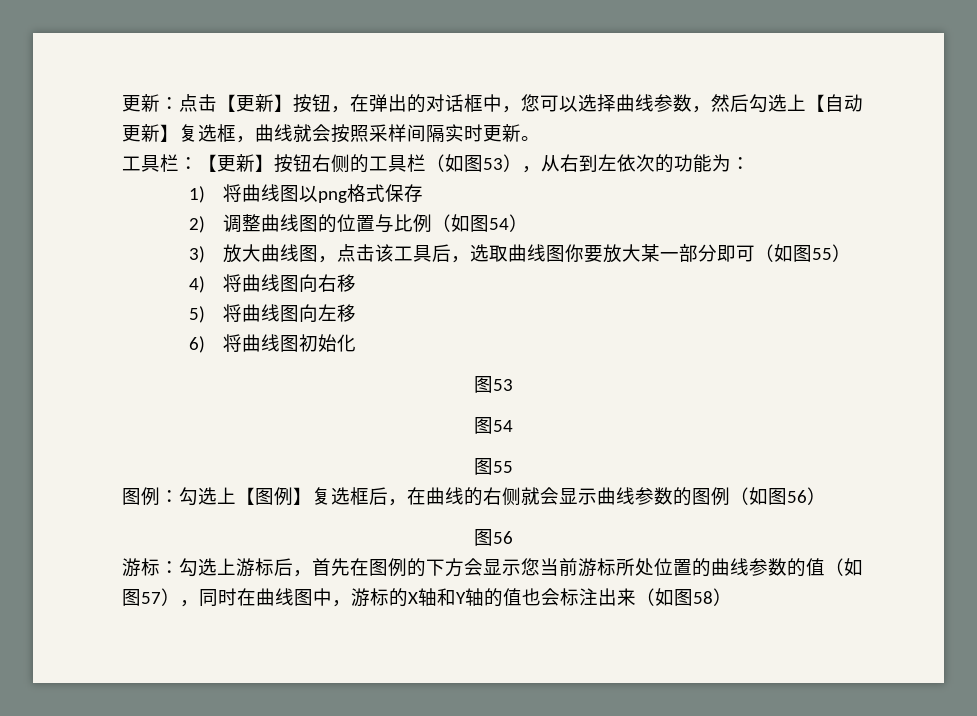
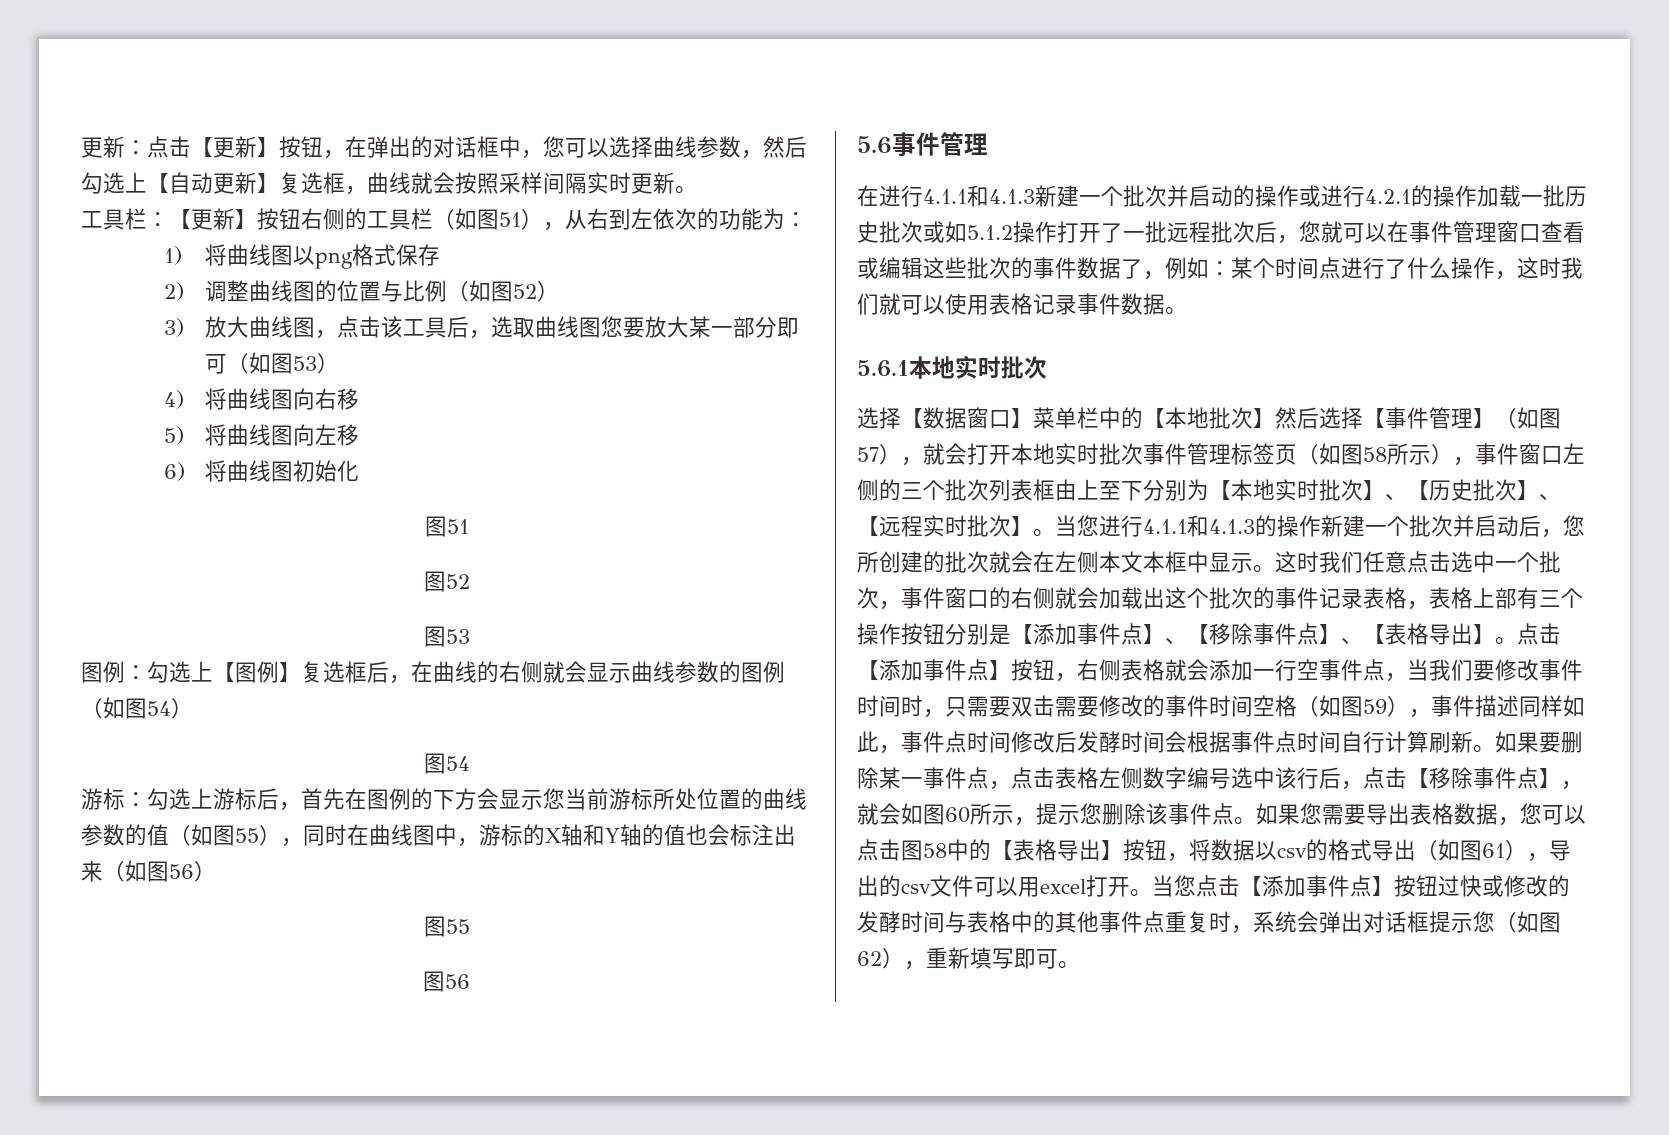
- 工具栏：【更新】按钮右侧的工具栏（如图53），从右到左依次的功能为：
+ 工具栏：【更新】按钮右侧的工具栏（如图51），从右到左依次的功能为：
- 2)调整曲线图的位置与比例（如图54）
+ 2)调整曲线图的位置与比例（如图52）
- 3)放大曲线图，点击该工具后，选取曲线图你要放大某一部分即可（如图55）
+ 3)放大曲线图，点击该工具后，选取曲线图您要放大某一部分即可（如图53）
  6)将曲线图初始化
+ 图51
+ 图52
  图53
- 图54
- 图55
- 图例：勾选上【图例】复选框后，在曲线的右侧就会显示曲线参数的图例（如图56）
- 图56
+ 图例：勾选上【图例】复选框后，在曲线的右侧就会显示曲线参数的图例（如图54）
+ 图54
- 游标：勾选上游标后，首先在图例的下方会显示您当前游标所处位置的曲线参数的值（如图57），同时在曲线图中，游标的X轴和Y轴的值也会标注出来（如图58）
+ 游标：勾选上游标后，首先在图例的下方会显示您当前游标所处位置的曲线参数的值（如图55），同时在曲线图中，游标的X轴和Y轴的值也会标注出来（如图56）
+ 图55
+ 图56
+ 5.6事件管理
+ 在进行4.1.1和4.1.3新建一个批次并启动的操作或进行4.2.1的操作加载一批历史批次或如5.1.2操作打开了一批远程批次后，您就可以在事件管理窗口查看或编辑这些批次的事件数据了，例如：某个时间点进行了什么操作，这时我们就可以使用表格记录事件数据。
+ 5.6.1本地实时批次
+ 选择【数据窗口】菜单栏中的【本地批次】然后选择【事件管理】（如图57），就会打开本地实时批次事件管理标签页（如图58所示），事件窗口左侧的三个批次列表框由上至下分别为【本地实时批次】、【历史批次】、【远程实时批次】。当您进行4.1.1和4.1.3的操作新建一个批次并启动后，您所创建的批次就会在左侧本文本框中显示。这时我们任意点击选中一个批次，事件窗口的右侧就会加载出这个批次的事件记录表格，表格上部有三个操作按钮分别是【添加事件点】、【移除事件点】、【表格导出】。点击【添加事件点】按钮，右侧表格就会添加一行空事件点，当我们要修改事件时间时，只需要双击需要修改的事件时间空格（如图59），事件描述同样如此，事件点时间修改后发酵时间会根据事件点时间自行计算刷新。如果要删除某一事件点，点击表格左侧数字编号选中该行后，点击【移除事件点】，就会如图60所示，提示您删除该事件点。如果您需要导出表格数据，您可以点击图58中的【表格导出】按钮，将数据以csv的格式导出（如图61），导出的csv文件可以用excel打开。当您点击【添加事件点】按钮过快或修改的发酵时间与表格中的其他事件点重复时，系统会弹出对话框提示您（如图62），重新填写即可。

